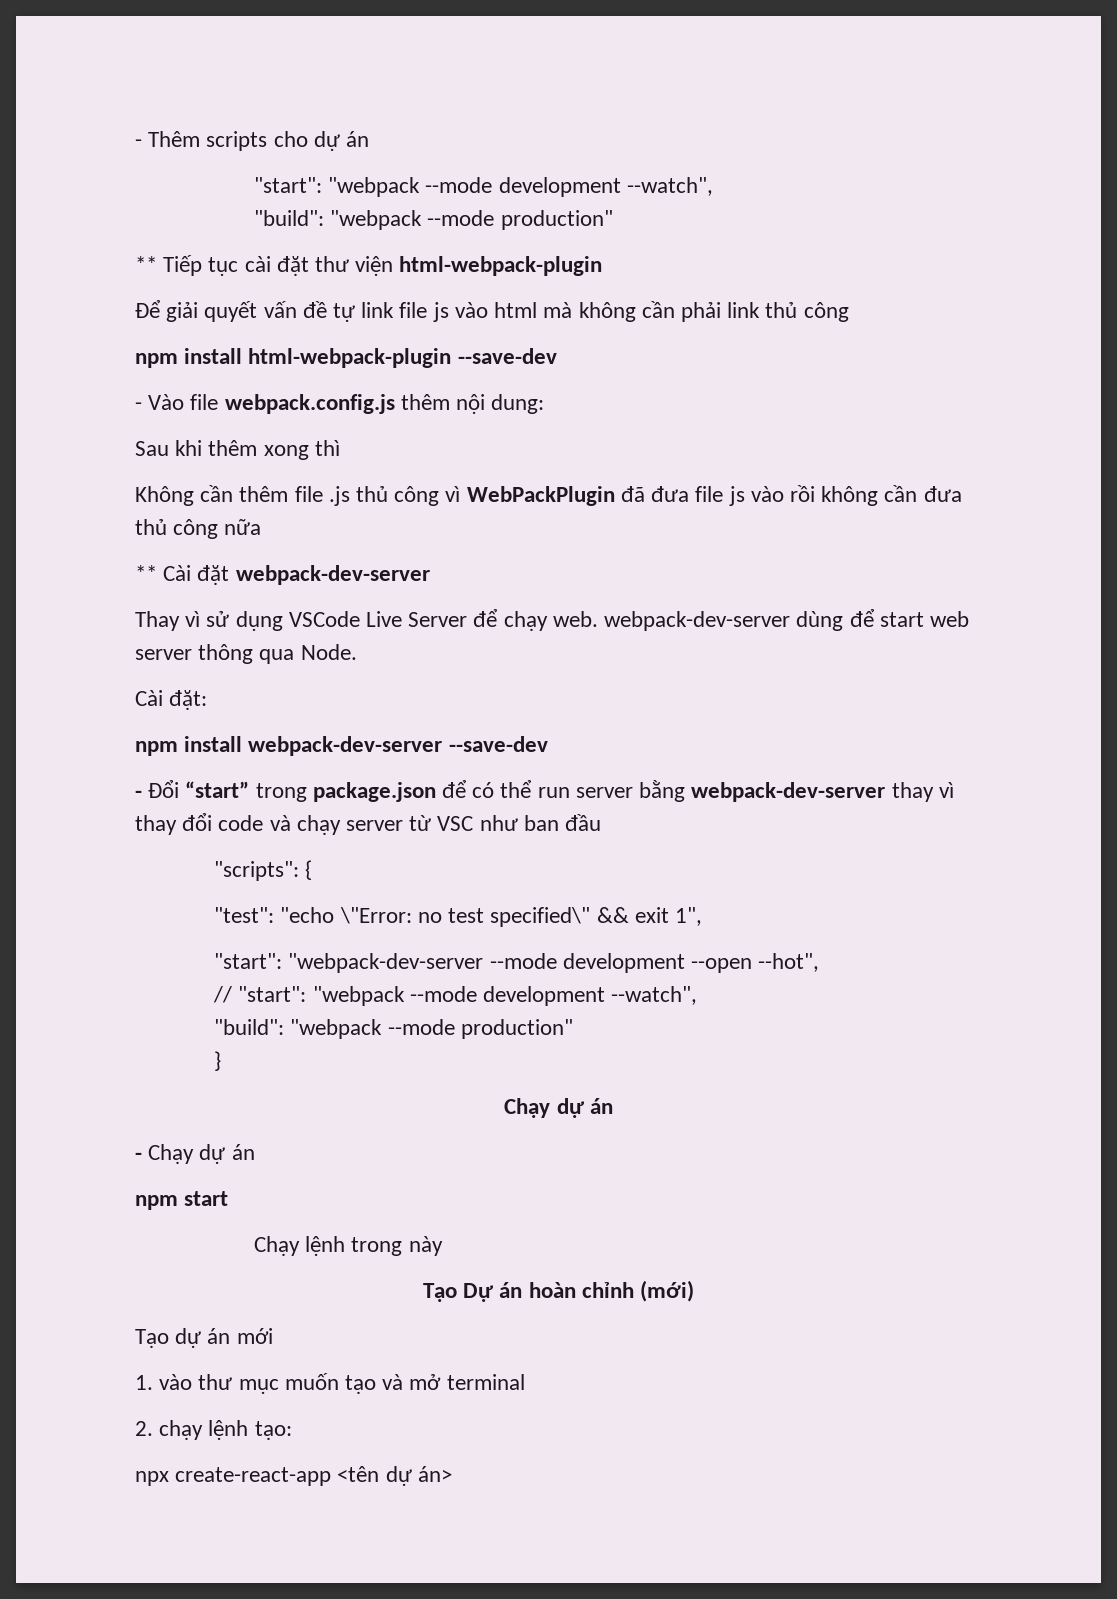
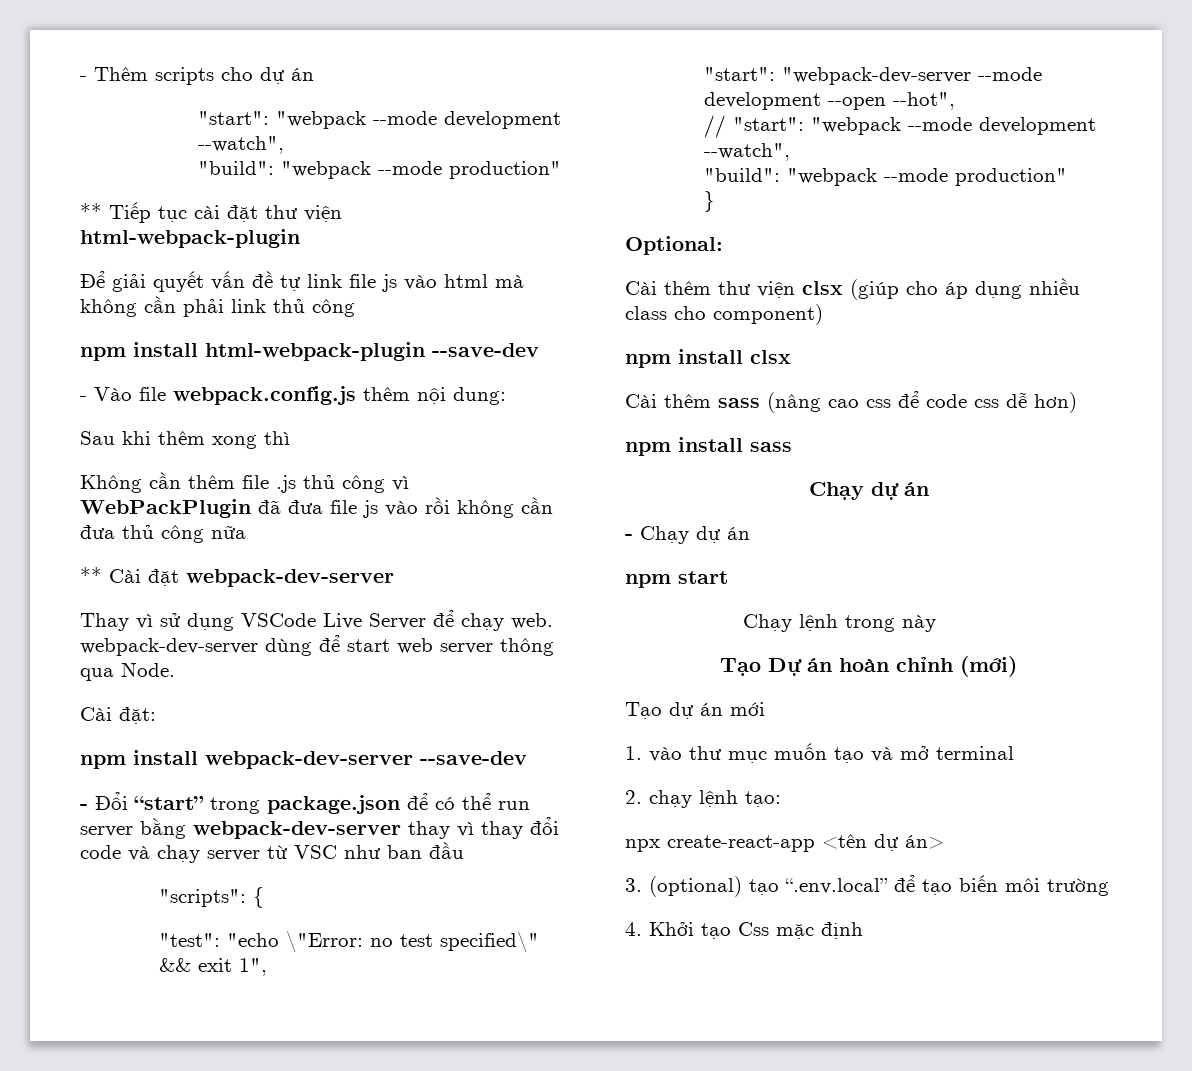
+ Optional:
+ Cài thêm thư viện clsx (giúp cho áp dụng nhiều class cho component)
+ npm install clsx
+ Cài thêm sass (nâng cao css để code css dễ hơn)
+ npm install sass
+ 3. (optional) tạo “.env.local” để tạo biến môi trường
+ 4. Khởi tạo Css mặc định

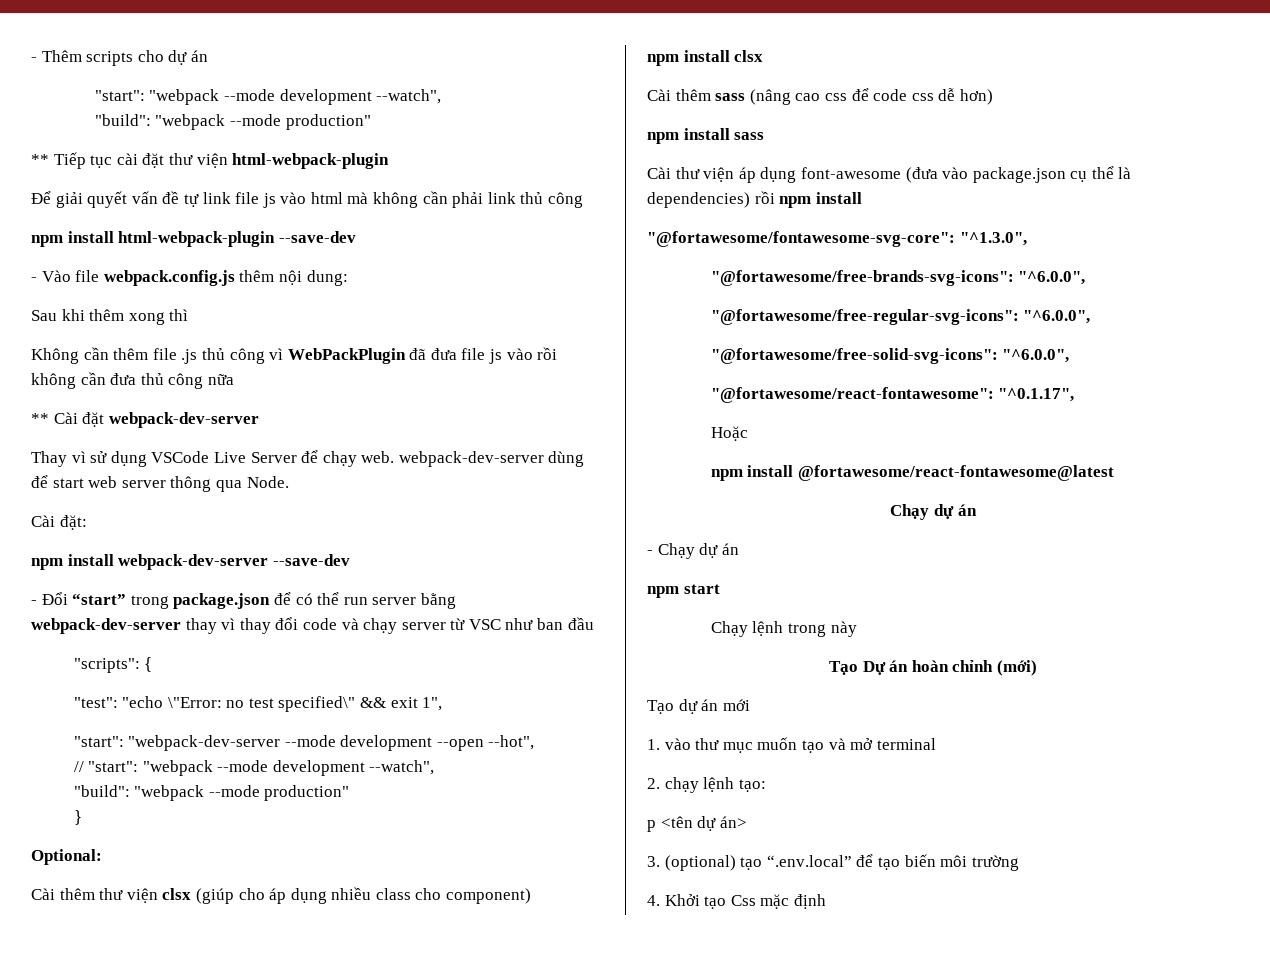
+ Cài thư viện áp dụng font-awesome (đưa vào package.json cụ thể là dependencies) rồi npm install
+ "@fortawesome/fontawesome-svg-core": "^1.3.0",
+ "@fortawesome/free-brands-svg-icons": "^6.0.0",
+ "@fortawesome/free-regular-svg-icons": "^6.0.0",
+ "@fortawesome/free-solid-svg-icons": "^6.0.0",
+ "@fortawesome/react-fontawesome": "^0.1.17",
+ Hoặc
+ npm install @fortawesome/react-fontawesome@latest
- npx create-react-app <tên dự án>
+ p <tên dự án>

